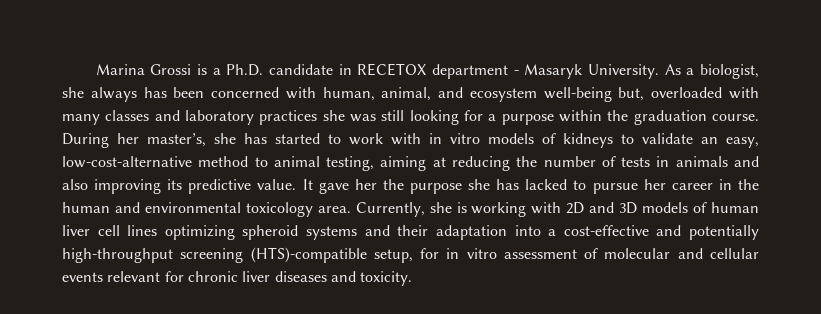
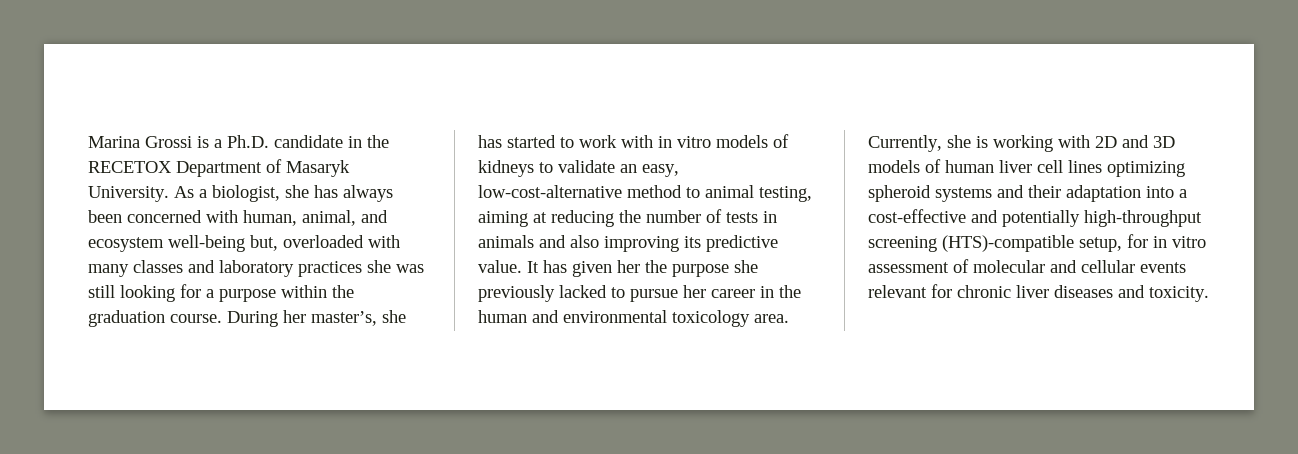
- Marina Grossi is a Ph.D. candidate in RECETOX department - Masaryk University.
+ Marina Grossi is a Ph.D. candidate in the RECETOX Department of Masaryk University.
- As a biologist, she always has been concerned with human, animal, and ecosystem well-being but, overloaded with many classes and laboratory practices she was still looking for a purpose within the graduation course.
+ As a biologist, she has always been concerned with human, animal, and ecosystem well-being but, overloaded with many classes and laboratory practices she was still looking for a purpose within the graduation course.
- It gave her the purpose she has lacked to pursue her career in the human and environmental toxicology area.
+ It has given her the purpose she previously lacked to pursue her career in the human and environmental toxicology area.

